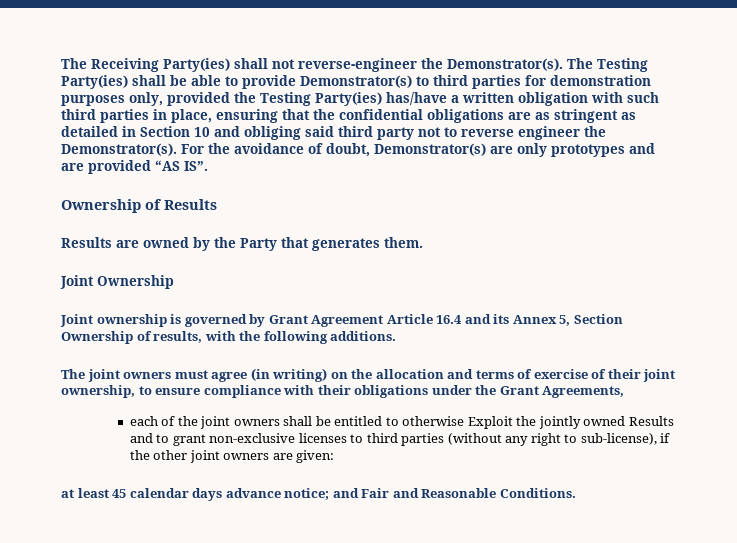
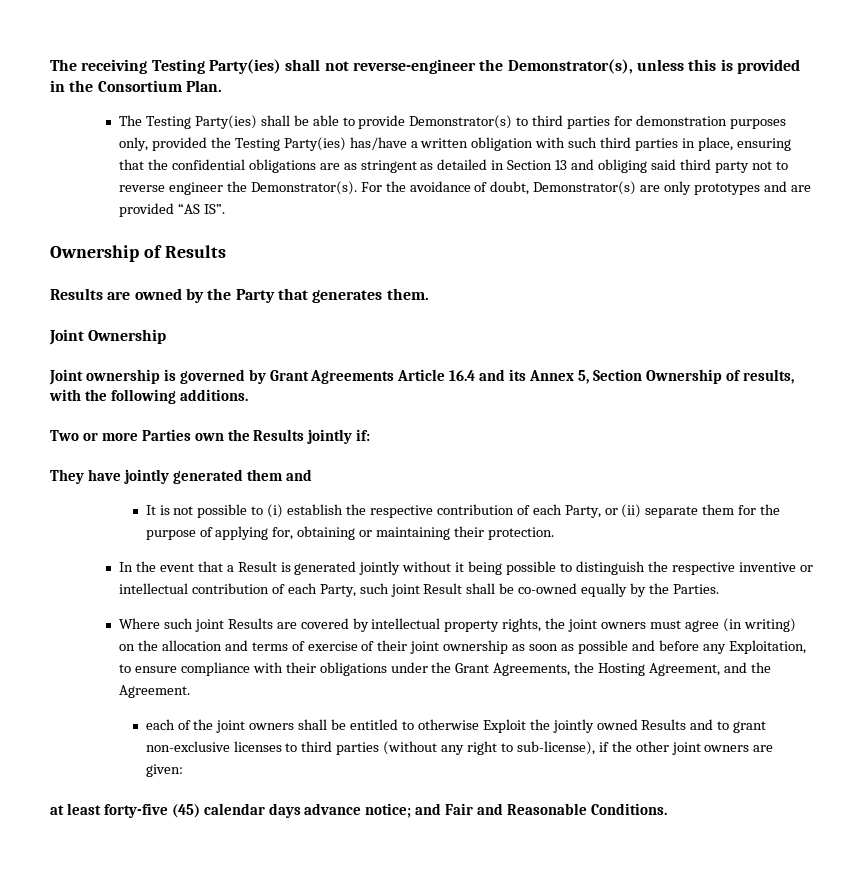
- The Receiving Party(ies) shall not reverse-engineer the Demonstrator(s). The Testing Party(ies) shall be able to provide Demonstrator(s) to third parties for demonstration purposes only, provided the Testing Party(ies) has/have a written obligation with such third parties in place, ensuring that the confidential obligations are as stringent as detailed in Section 10 and obliging said third party not to reverse engineer the Demonstrator(s).
+ The receiving Testing Party(ies) shall not reverse-engineer the Demonstrator(s), unless this is provided in the Consortium Plan.
+ The Testing Party(ies) shall be able to provide Demonstrator(s) to third parties for demonstration purposes only, provided the Testing Party(ies) has/have a written obligation with such third parties in place, ensuring that the confidential obligations are as stringent as detailed in Section 13 and obliging said third party not to reverse engineer the Demonstrator(s).
- Joint ownership is governed by Grant Agreement Article 16.4 and its Annex 5, Section Ownership of results, with the following additions.
+ Joint ownership is governed by Grant Agreements Article 16.4 and its Annex 5, Section Ownership of results, with the following additions.
- The joint owners must agree (in writing) on the allocation and terms of exercise of their joint ownership, to ensure compliance with their obligations under the Grant Agreements,
+ Two or more Parties own the Results jointly if:
+ They have jointly generated them and
+ It is not possible to (i) establish the respective contribution of each Party, or (ii) separate them for the purpose of applying for, obtaining or maintaining their protection.
+ In the event that a Result is generated jointly without it being possible to distinguish the respective inventive or intellectual contribution of each Party, such joint Result shall be co-owned equally by the Parties.
+ Where such joint Results are covered by intellectual property rights, the joint owners must agree (in writing) on the allocation and terms of exercise of their joint ownership as soon as possible and before any Exploitation, to ensure compliance with their obligations under the Grant Agreements, the Hosting Agreement, and the Agreement.
- at least 45 calendar days advance notice; and Fair and Reasonable Conditions.
+ at least forty-five (45) calendar days advance notice; and Fair and Reasonable Conditions.

